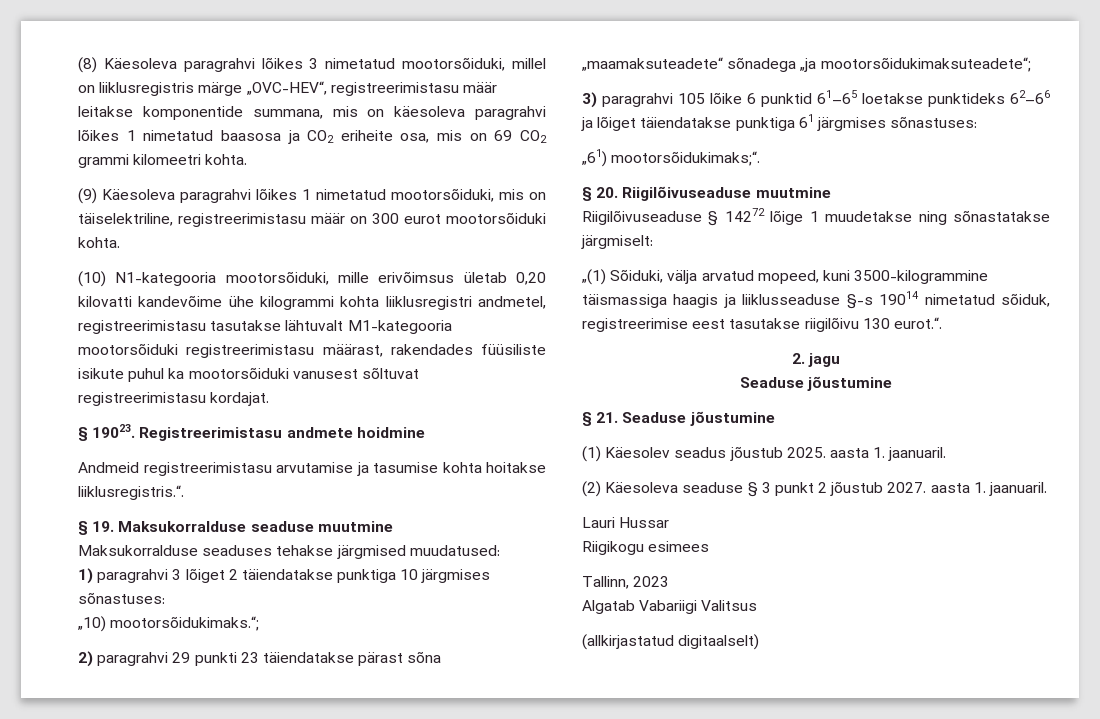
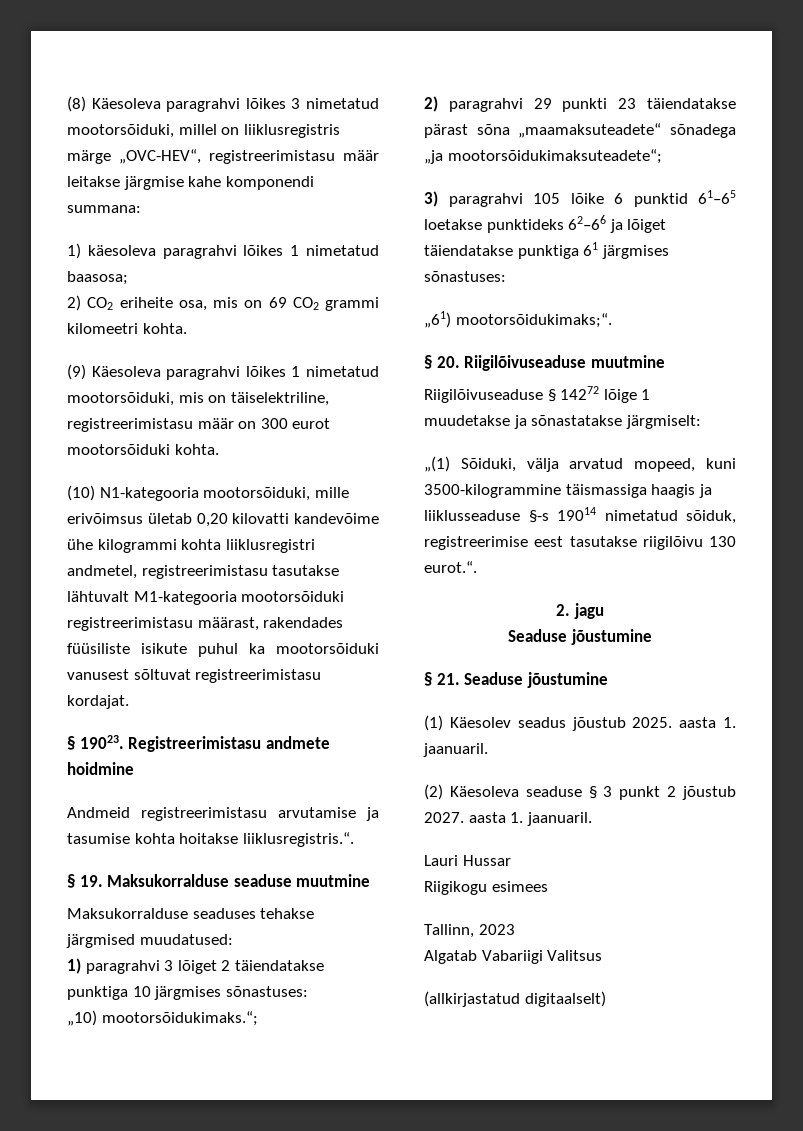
- (8) Käesoleva paragrahvi lõikes 3 nimetatud mootorsõiduki, millel on liiklusregistris märge „OVC-HEV“, registreerimistasu määr leitakse komponentide summana, mis on käesoleva paragrahvi lõikes 1 nimetatud baasosa ja CO2 eriheite osa, mis on 69 CO2 grammi kilomeetri kohta.
+ (8) Käesoleva paragrahvi lõikes 3 nimetatud mootorsõiduki, millel on liiklusregistris märge „OVC-HEV“, registreerimistasu määr leitakse järgmise kahe komponendi summana:
+ 1) käesoleva paragrahvi lõikes 1 nimetatud baasosa;
+ 2) CO2 eriheite osa, mis on 69 CO2 grammi kilomeetri kohta.
- Riigilõivuseaduse § 14272 lõige 1 muudetakse ning sõnastatakse järgmiselt:
+ Riigilõivuseaduse § 14272 lõige 1 muudetakse ja sõnastatakse järgmiselt:

